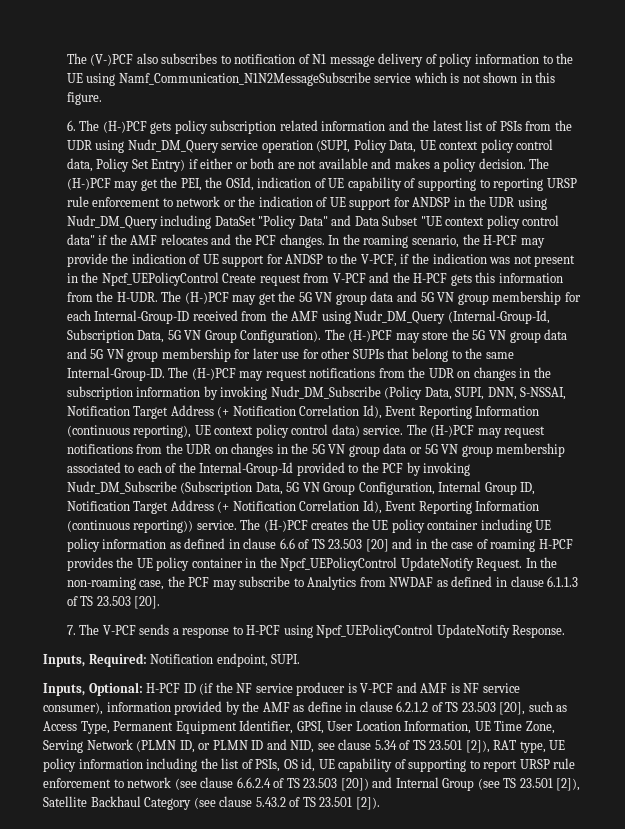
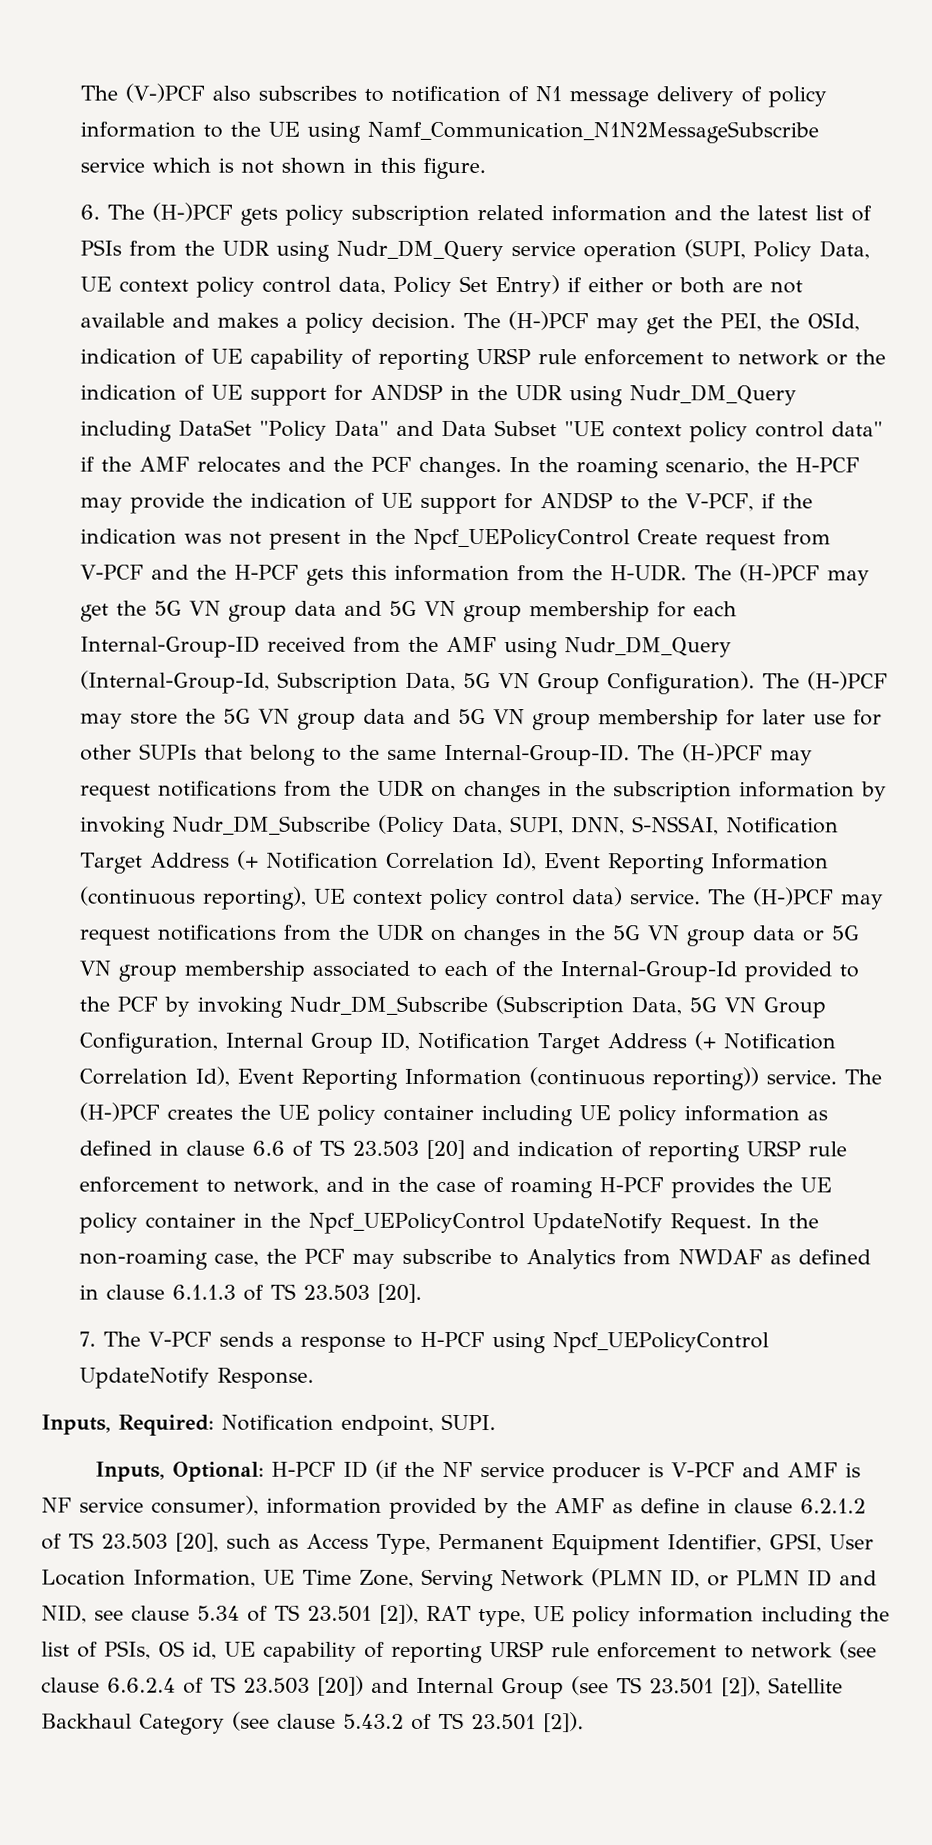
- The (H-)PCF may get the PEI, the OSId, indication of UE capability of supporting to reporting URSP rule enforcement to network or the indication of UE support for ANDSP in the UDR using Nudr_DM_Query including DataSet "Policy Data" and Data Subset "UE context policy control data" if the AMF relocates and the PCF changes.
+ The (H-)PCF may get the PEI, the OSId, indication of UE capability of reporting URSP rule enforcement to network or the indication of UE support for ANDSP in the UDR using Nudr_DM_Query including DataSet "Policy Data" and Data Subset "UE context policy control data" if the AMF relocates and the PCF changes.
- The (H-)PCF creates the UE policy container including UE policy information as defined in clause 6.6 of TS 23.503 [20] and in the case of roaming H-PCF provides the UE policy container in the Npcf_UEPolicyControl UpdateNotify Request.
+ The (H-)PCF creates the UE policy container including UE policy information as defined in clause 6.6 of TS 23.503 [20] and indication of reporting URSP rule enforcement to network, and in the case of roaming H-PCF provides the UE policy container in the Npcf_UEPolicyControl UpdateNotify Request.
- H-PCF ID (if the NF service producer is V-PCF and AMF is NF service consumer), information provided by the AMF as define in clause 6.2.1.2 of TS 23.503 [20], such as Access Type, Permanent Equipment Identifier, GPSI, User Location Information, UE Time Zone, Serving Network (PLMN ID, or PLMN ID and NID, see clause 5.34 of TS 23.501 [2]), RAT type, UE policy information including the list of PSIs, OS id, UE capability of supporting to report URSP rule enforcement to network (see clause 6.6.2.4 of TS 23.503 [20]) and Internal Group (see TS 23.501 [2]), Satellite Backhaul Category (see clause 5.43.2 of TS 23.501 [2]).
+ H-PCF ID (if the NF service producer is V-PCF and AMF is NF service consumer), information provided by the AMF as define in clause 6.2.1.2 of TS 23.503 [20], such as Access Type, Permanent Equipment Identifier, GPSI, User Location Information, UE Time Zone, Serving Network (PLMN ID, or PLMN ID and NID, see clause 5.34 of TS 23.501 [2]), RAT type, UE policy information including the list of PSIs, OS id, UE capability of reporting URSP rule enforcement to network (see clause 6.6.2.4 of TS 23.503 [20]) and Internal Group (see TS 23.501 [2]), Satellite Backhaul Category (see clause 5.43.2 of TS 23.501 [2]).

